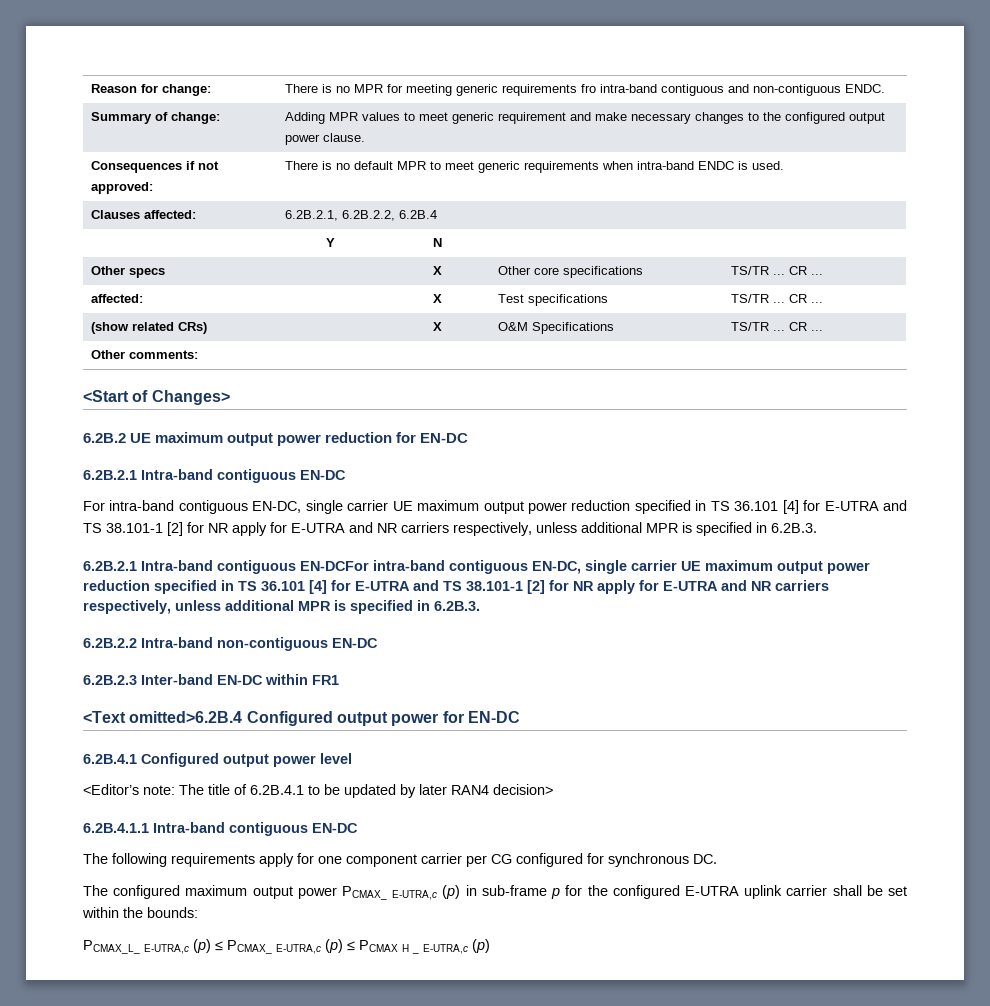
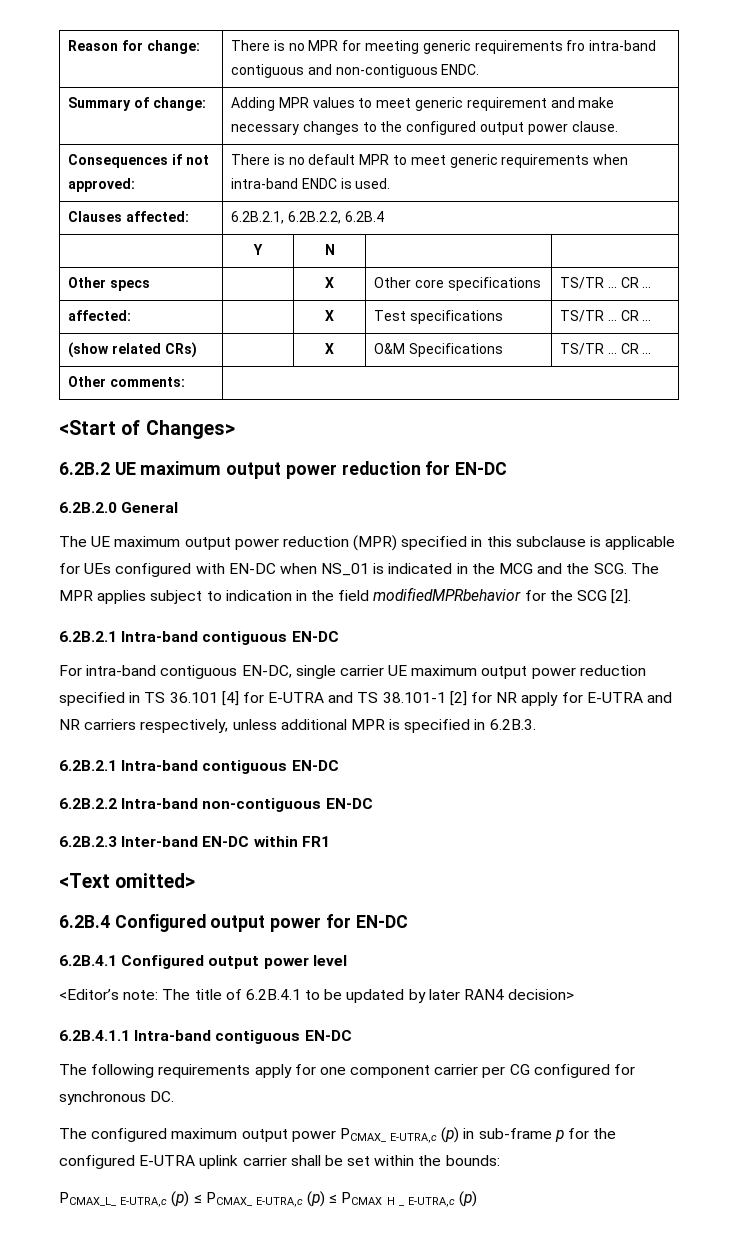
+ 6.2B.2.0 General
+ The UE maximum output power reduction (MPR) specified in this subclause is applicable for UEs configured with EN-DC when NS_01 is indicated in the MCG and the SCG. The MPR applies subject to indication in the field modifiedMPRbehavior for the SCG [2].
  For intra-band contiguous EN-DC, single carrier UE maximum output power reduction specified in TS 36.101 [4] for E-UTRA and TS 38.101-1 [2] for NR apply for E-UTRA and NR carriers respectively, unless additional MPR is specified in 6.2B.3.
- 6.2B.2.1 Intra-band contiguous EN-DCFor intra-band contiguous EN-DC, single carrier UE maximum output power reduction specified in TS 36.101 [4] for E-UTRA and TS 38.101-1 [2] for NR apply for E-UTRA and NR carriers respectively, unless additional MPR is specified in 6.2B.3.
+ 6.2B.2.1 Intra-band contiguous EN-DC
- <Text omitted>6.2B.4 Configured output power for EN-DC
+ <Text omitted>
+ 6.2B.4 Configured output power for EN-DC

